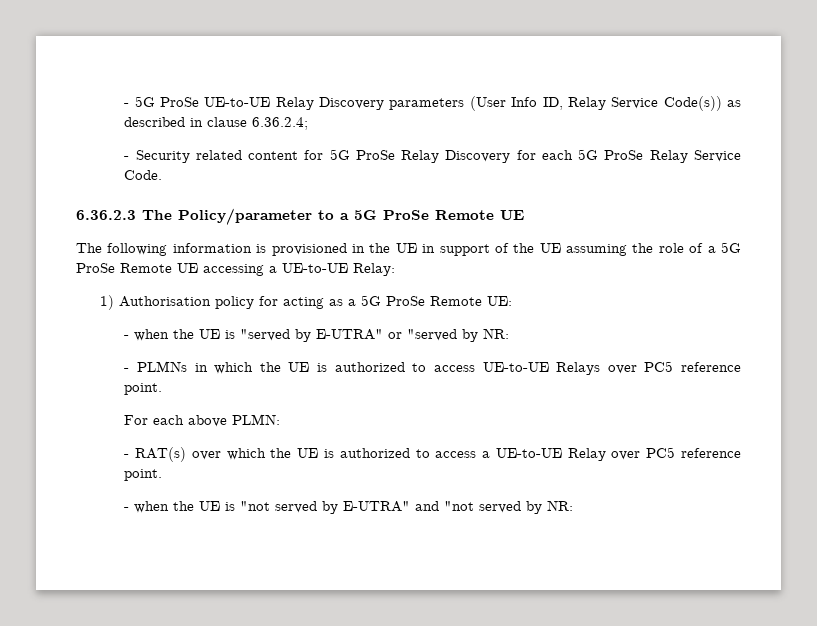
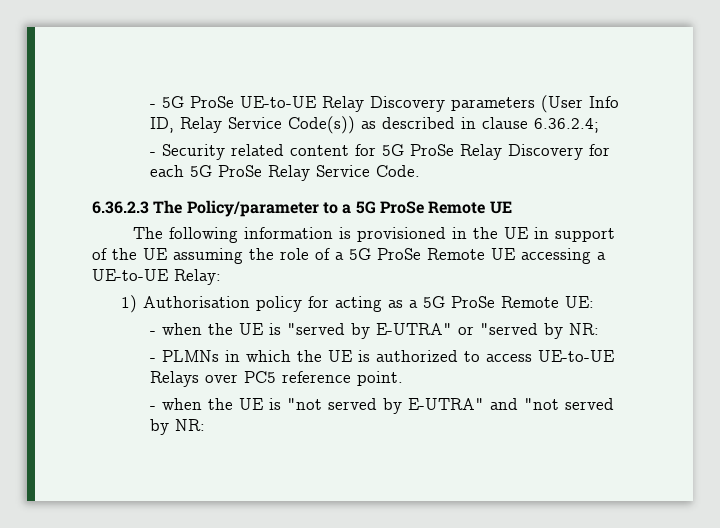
- For each above PLMN:
- - RAT(s) over which the UE is authorized to access a UE-to-UE Relay over PC5 reference point.

